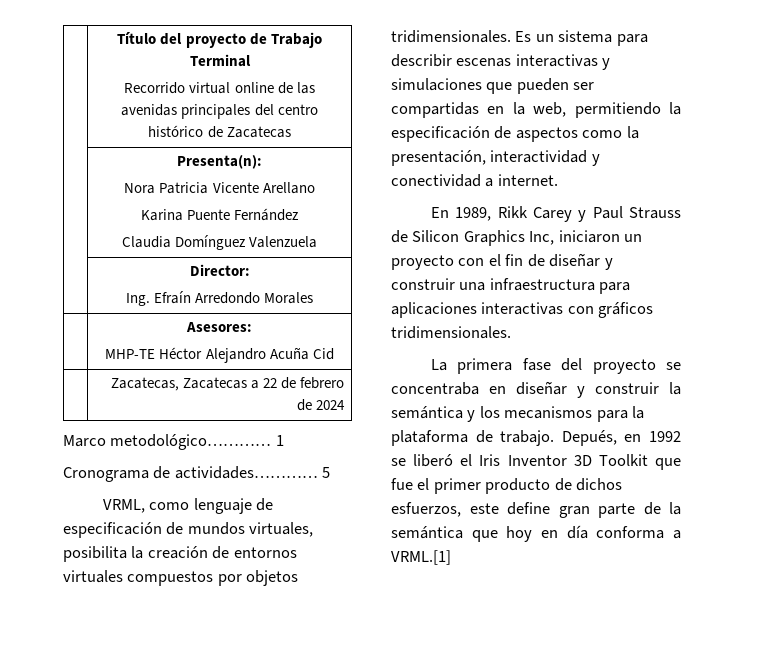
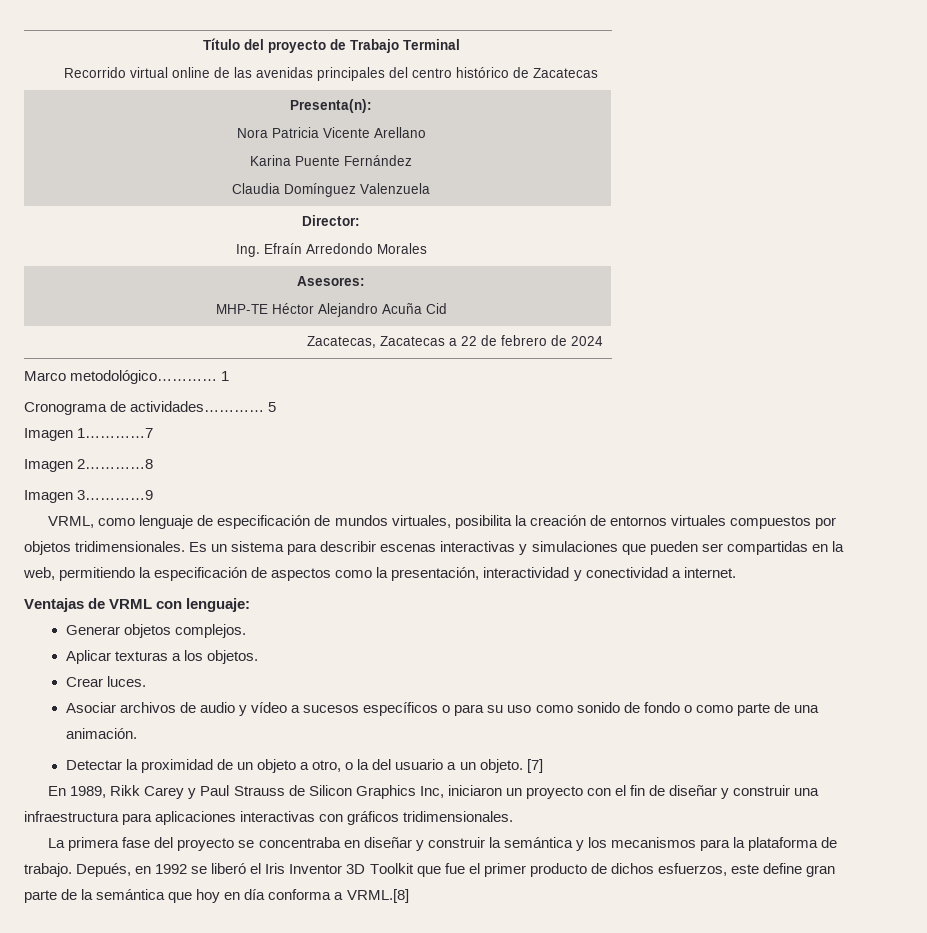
+ Imagen 1…………7
+ Imagen 2…………8
+ Imagen 3…………9
+ Ventajas de VRML con lenguaje:
+ Generar objetos complejos.
+ Aplicar texturas a los objetos.
+ Crear luces.
+ Asociar archivos de audio y vídeo a sucesos específicos o para su uso como sonido de fondo o como parte de una animación.
+ Detectar la proximidad de un objeto a otro, o la del usuario a un objeto. [7]
- Depués, en 1992 se liberó el Iris Inventor 3D Toolkit que fue el primer producto de dichos esfuerzos, este define gran parte de la semántica que hoy en día conforma a VRML.[1]
+ Depués, en 1992 se liberó el Iris Inventor 3D Toolkit que fue el primer producto de dichos esfuerzos, este define gran parte de la semántica que hoy en día conforma a VRML.[8]

